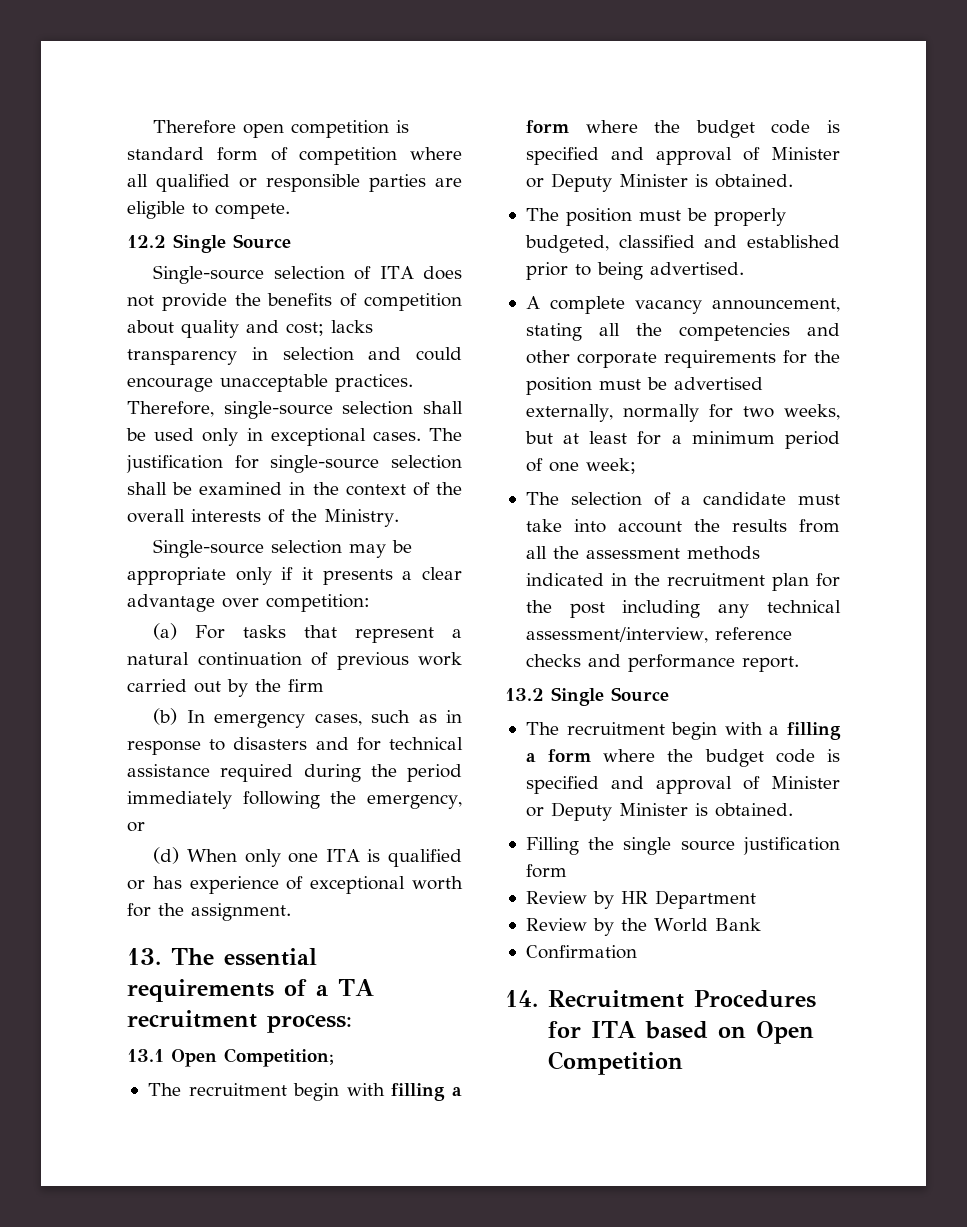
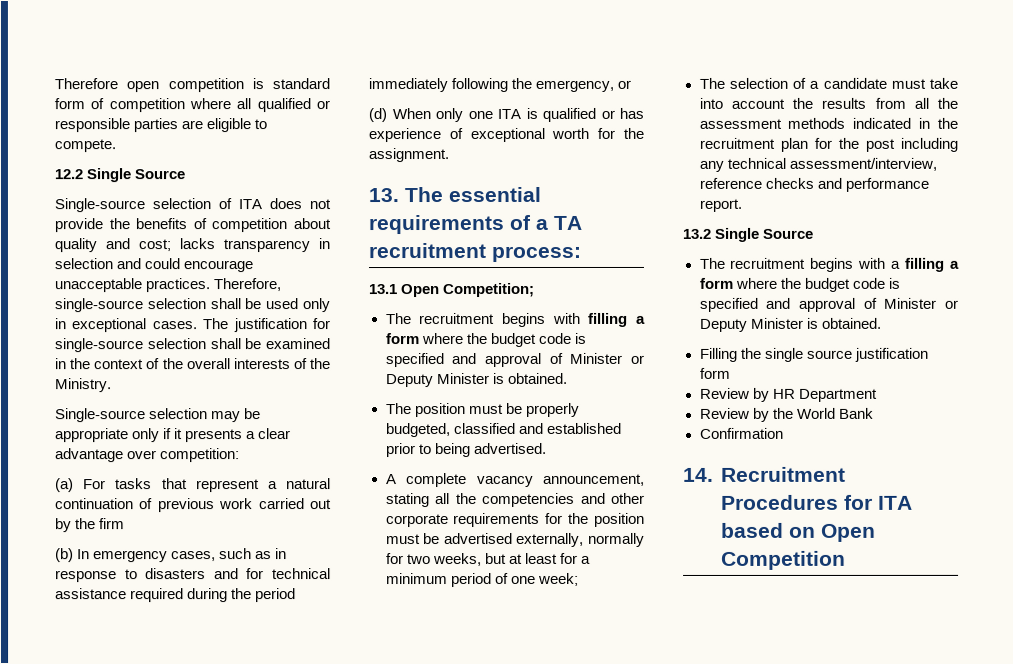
- The recruitment begin with filling a form where the budget code is specified and approval of Minister or Deputy Minister is obtained.
+ The recruitment begins with filling a form where the budget code is specified and approval of Minister or Deputy Minister is obtained.
- The recruitment begin with a filling a form where the budget code is specified and approval of Minister or Deputy Minister is obtained.
+ The recruitment begins with a filling a form where the budget code is specified and approval of Minister or Deputy Minister is obtained.

